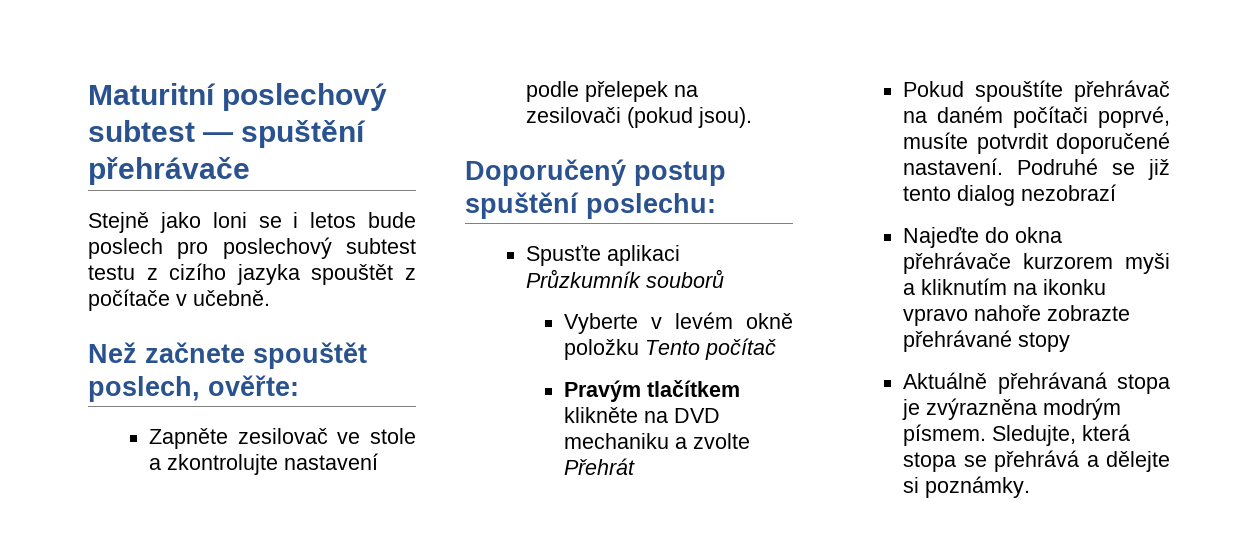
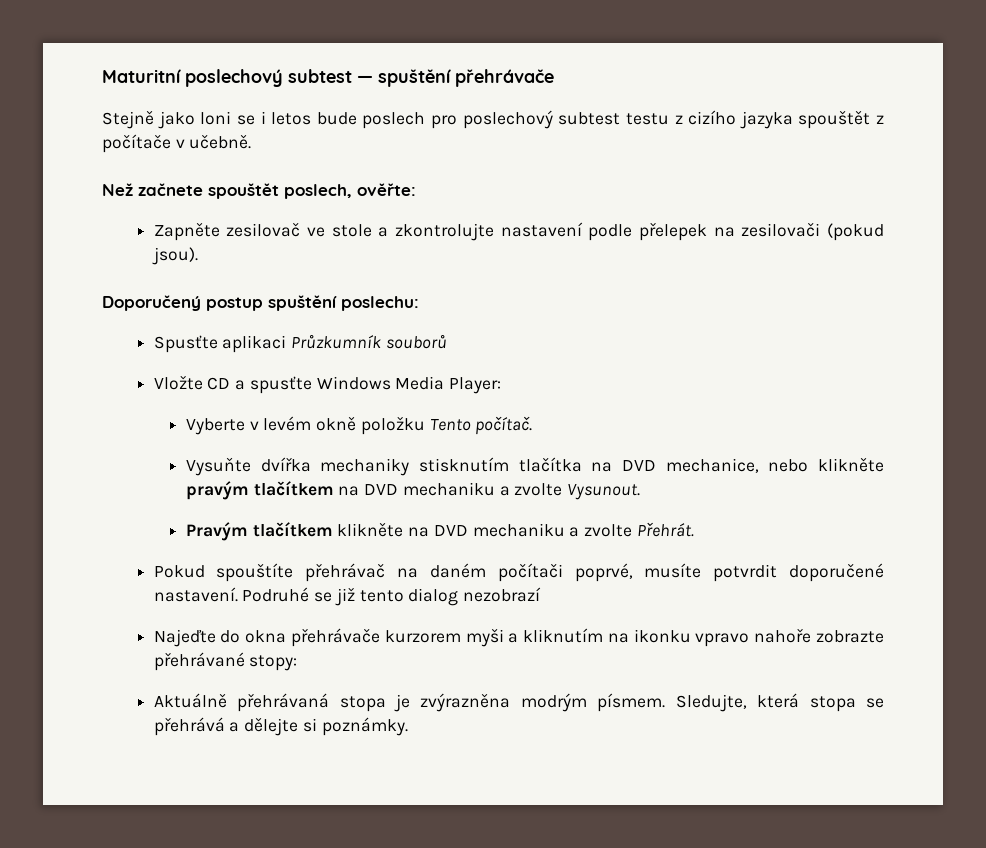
+ Vložte CD a spusťte Windows Media Player:
- Vyberte v levém okně položku Tento počítač
+ Vyberte v levém okně položku Tento počítač.
+ Vysuňte dvířka mechaniky stisknutím tlačítka na DVD mechanice, nebo klikněte pravým tlačítkem na DVD mechaniku a zvolte Vysunout.
- Pravým tlačítkem klikněte na DVD mechaniku a zvolte Přehrát
+ Pravým tlačítkem klikněte na DVD mechaniku a zvolte Přehrát.
- Najeďte do okna přehrávače kurzorem myši a kliknutím na ikonku vpravo nahoře zobrazte přehrávané stopy
+ Najeďte do okna přehrávače kurzorem myši a kliknutím na ikonku vpravo nahoře zobrazte přehrávané stopy:

